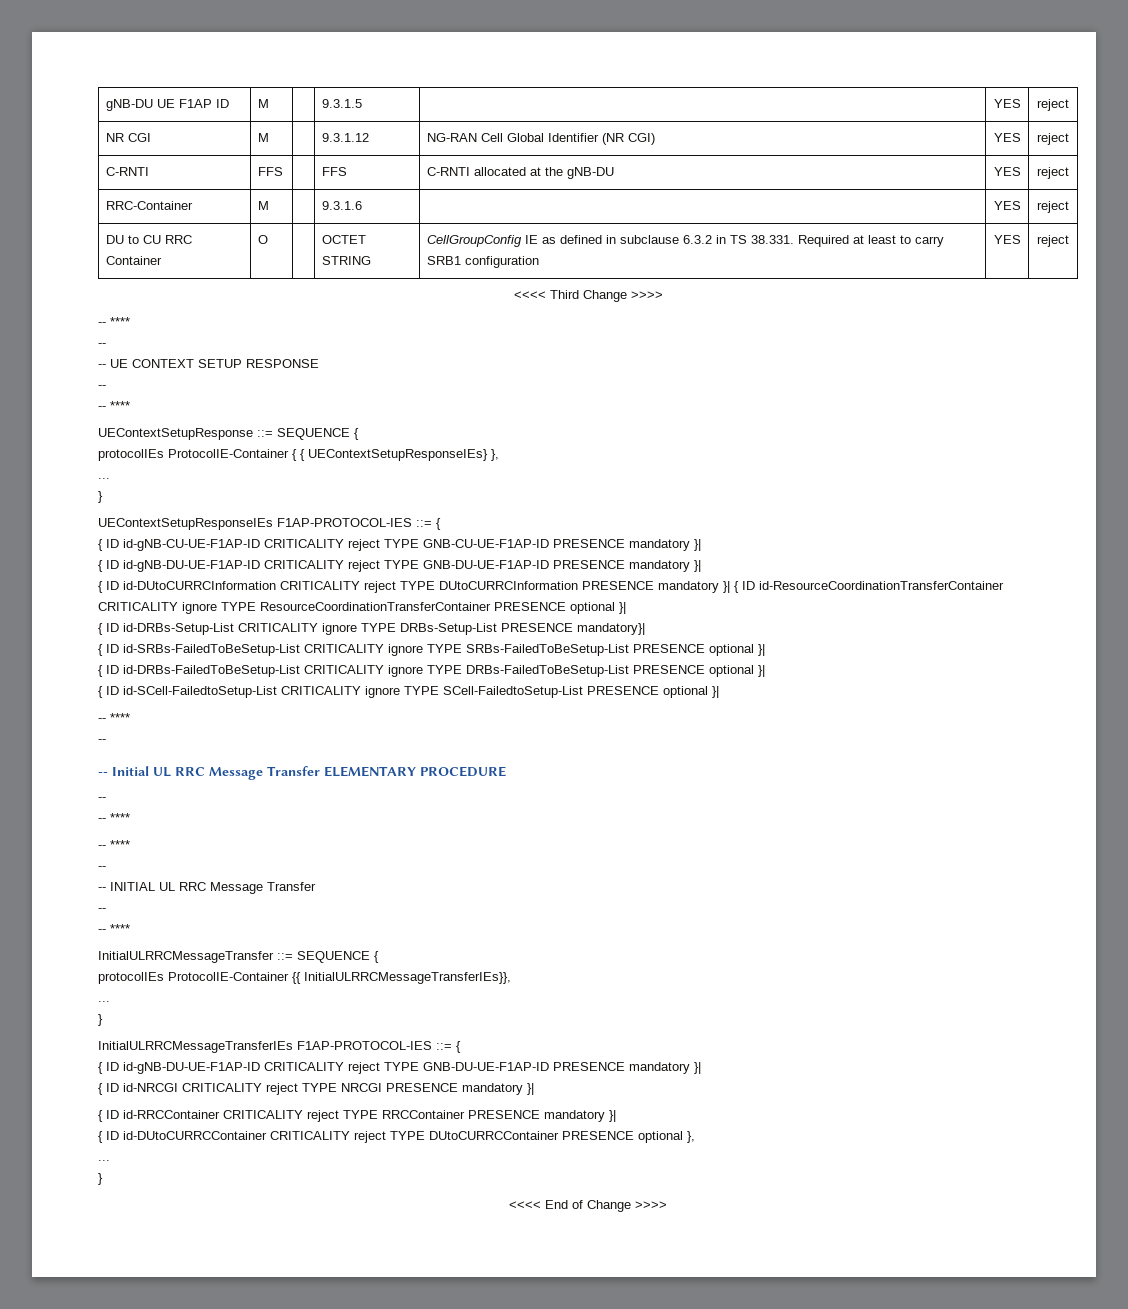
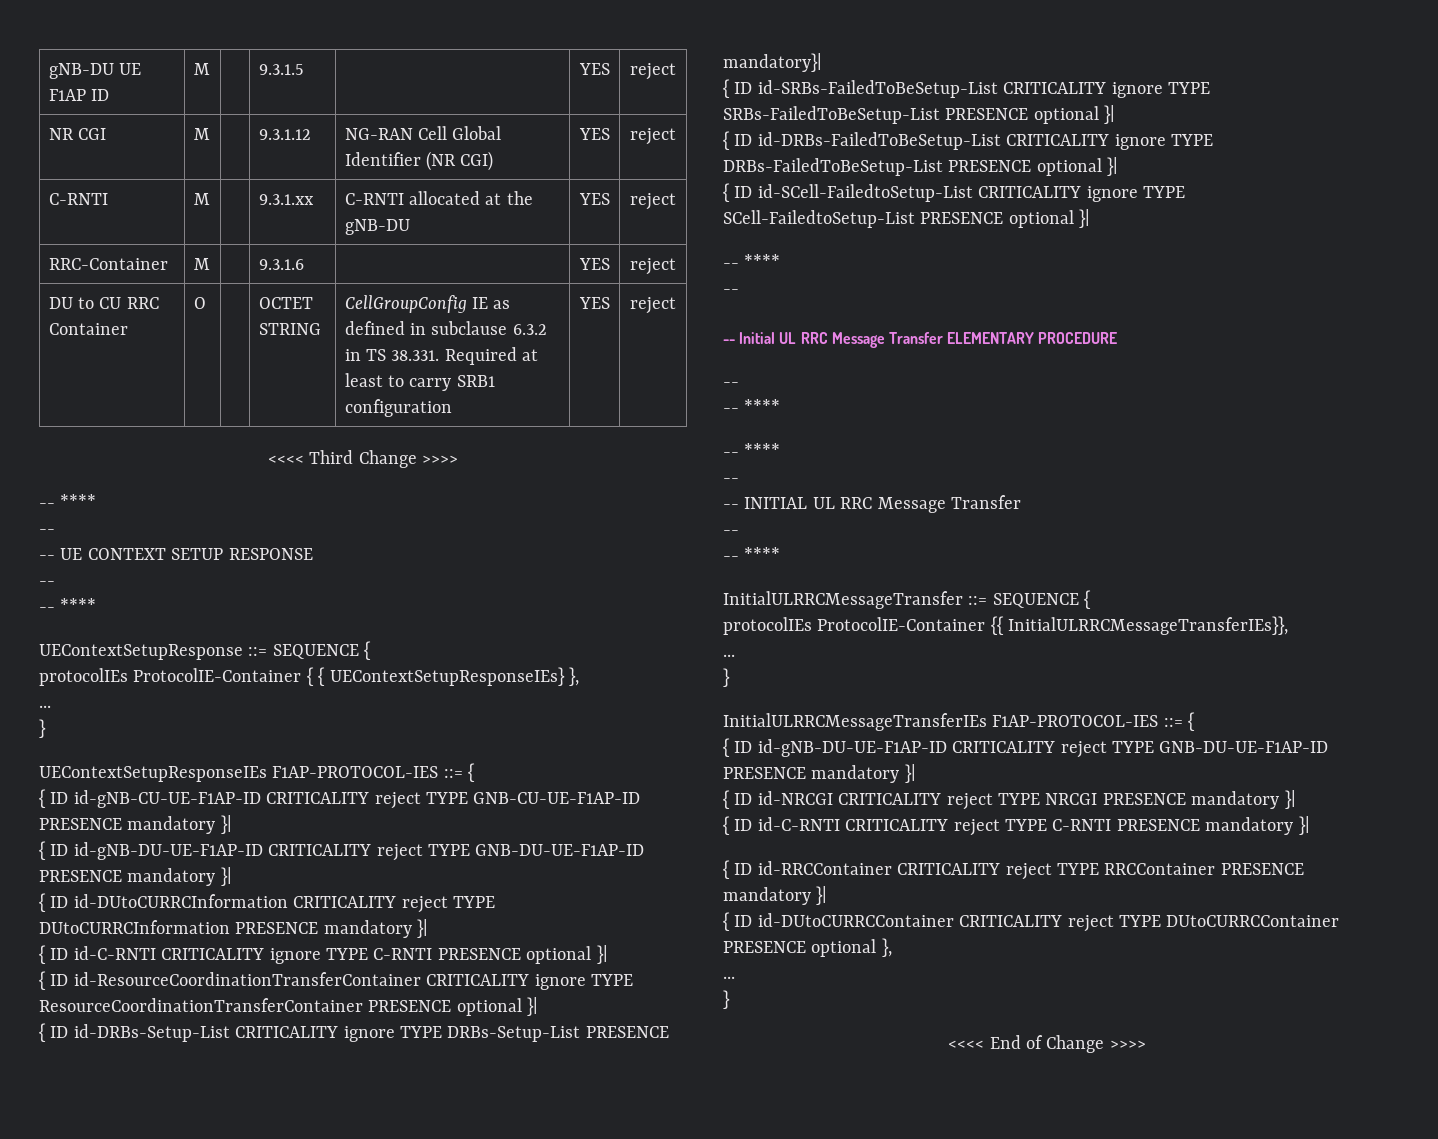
- C-RNTI | FFS | | FFS | C-RNTI allocated at the gNB-DU | YES | reject
+ C-RNTI | M | | 9.3.1.xx | C-RNTI allocated at the gNB-DU | YES | reject
- { ID id-DUtoCURRCInformation CRITICALITY reject TYPE DUtoCURRCInformation PRESENCE mandatory }| { ID id-ResourceCoordinationTransferContainer CRITICALITY ignore TYPE ResourceCoordinationTransferContainer PRESENCE optional }|
+ { ID id-DUtoCURRCInformation CRITICALITY reject TYPE DUtoCURRCInformation PRESENCE mandatory }|
+ { ID id-C-RNTI CRITICALITY ignore TYPE C-RNTI PRESENCE optional }|
+ { ID id-ResourceCoordinationTransferContainer CRITICALITY ignore TYPE ResourceCoordinationTransferContainer PRESENCE optional }|
+ { ID id-C-RNTI CRITICALITY reject TYPE C-RNTI PRESENCE mandatory }|

